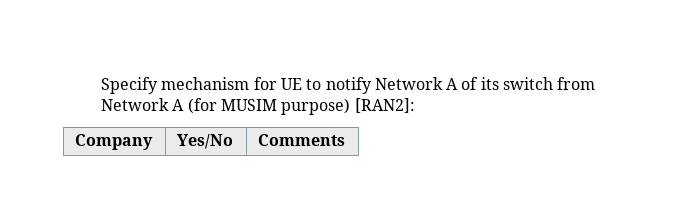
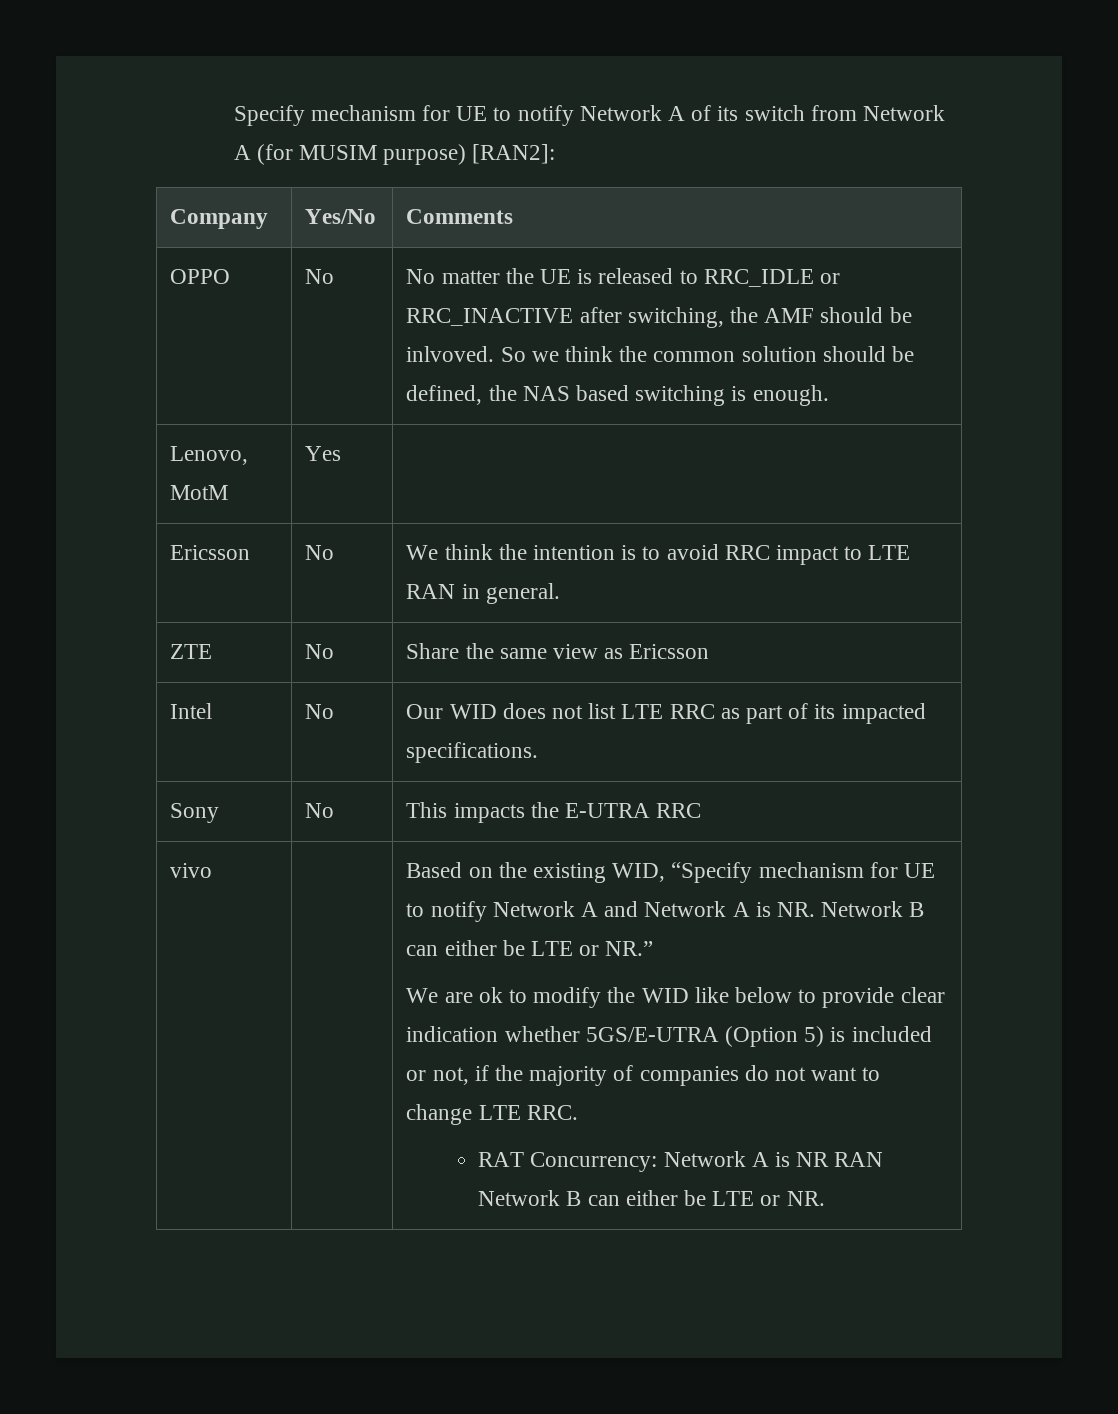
+ OPPO | No | No matter the UE is released to RRC_IDLE or RRC_INACTIVE after switching, the AMF should be inlvoved. So we think the common solution should be defined, the NAS based switching is enough.
+ Lenovo, MotM | Yes |
+ Ericsson | No | We think the intention is to avoid RRC impact to LTE RAN in general.
+ ZTE | No | Share the same view as Ericsson
+ Intel | No | Our WID does not list LTE RRC as part of its impacted specifications.
+ Sony | No | This impacts the E-UTRA RRC
+ vivo | | Based on the existing WID, “Specify mechanism for UE to notify Network A and Network A is NR. Network B can either be LTE or NR.”
+ We are ok to modify the WID like below to provide clear indication whether 5GS/E-UTRA (Option 5) is included or not, if the majority of companies do not want to change LTE RRC.
+ RAT Concurrency: Network A is NR RAN Network B can either be LTE or NR.

